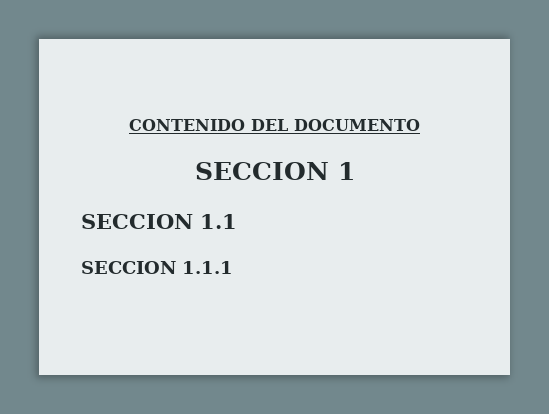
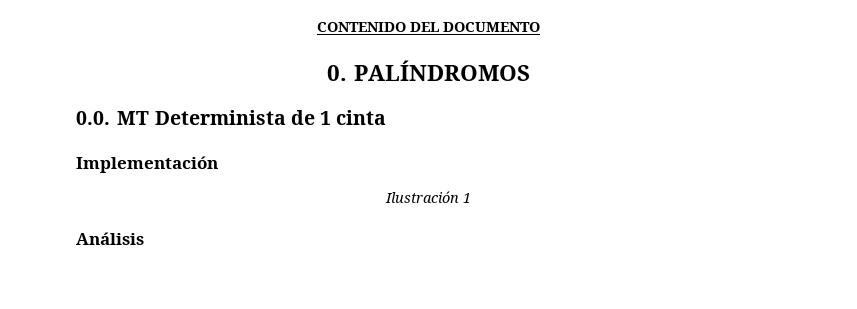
- SECCION 1
- SECCION 1.1
- SECCION 1.1.1
+ 0. PALÍNDROMOS
+ 0.0. MT Determinista de 1 cinta
+ Implementación
+ Ilustración 1
+ Análisis

